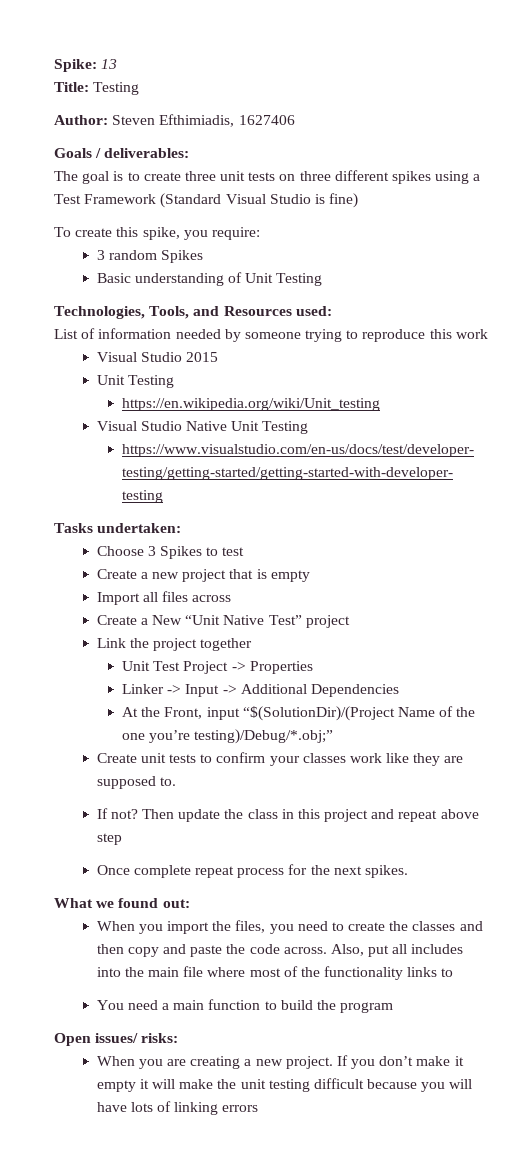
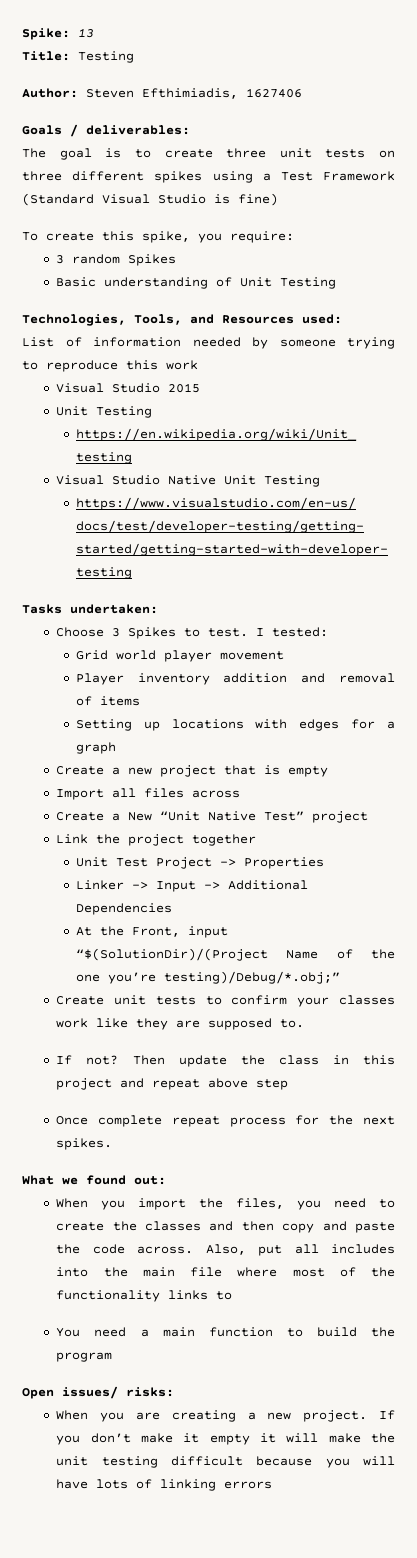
- Choose 3 Spikes to test
+ Choose 3 Spikes to test. I tested:
+ Grid world player movement
+ Player inventory addition and removal of items
+ Setting up locations with edges for a graph

